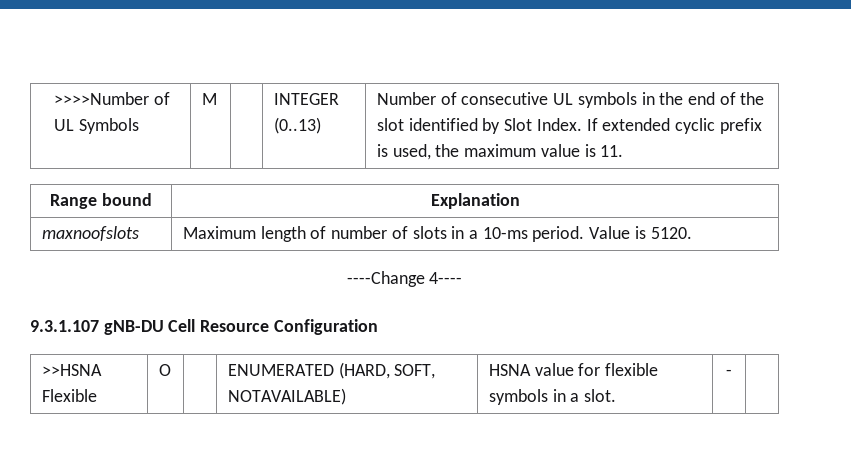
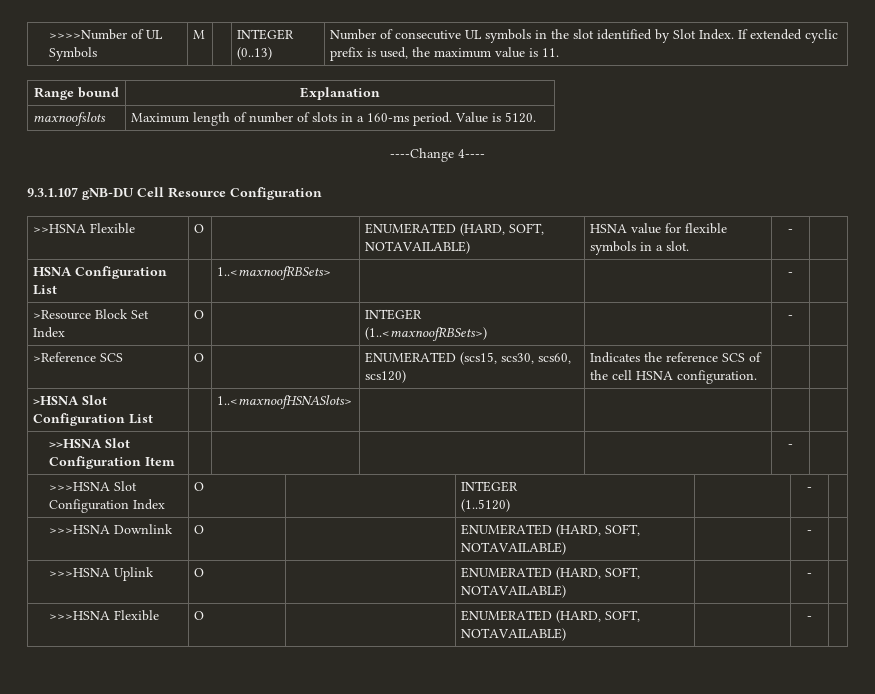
- >>>>Number of UL Symbols | M | | INTEGER (0..13) | Number of consecutive UL symbols in the end of the slot identified by Slot Index. If extended cyclic prefix is used, the maximum value is 11.
+ >>>>Number of UL Symbols | M | | INTEGER (0..13) | Number of consecutive UL symbols in the slot identified by Slot Index. If extended cyclic prefix is used, the maximum value is 11.
- maxnoofslots | Maximum length of number of slots in a 10-ms period. Value is 5120.
+ maxnoofslots | Maximum length of number of slots in a 160-ms period. Value is 5120.
+ HSNA Configuration List | | 1..<maxnoofRBSets> | | | - |
+ >Resource Block Set Index | O | | INTEGER
+ (1..<maxnoofRBSets>) | | - |
+ >Reference SCS | O | | ENUMERATED (scs15, scs30, scs60, scs120) | Indicates the reference SCS of the cell HSNA configuration. | |
+ >HSNA Slot Configuration List | | 1..<maxnoofHSNASlots> | | | |
+ >>HSNA Slot Configuration Item | | | | | - |
+ >>>HSNA Slot Configuration Index | O | | INTEGER
+ (1..5120) | | - |
+ >>>HSNA Downlink | O | | ENUMERATED (HARD, SOFT, NOTAVAILABLE) | | - |
+ >>>HSNA Uplink | O | | ENUMERATED (HARD, SOFT, NOTAVAILABLE) | | - |
+ >>>HSNA Flexible | O | | ENUMERATED (HARD, SOFT, NOTAVAILABLE) | | - |

